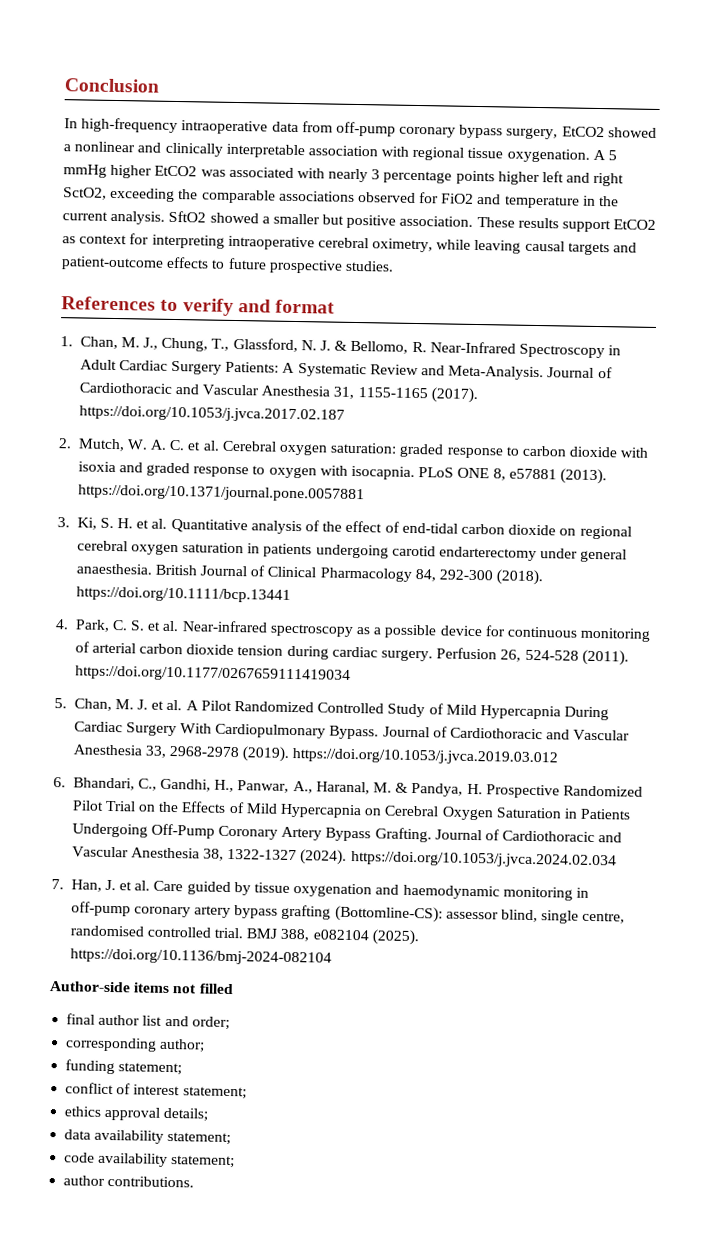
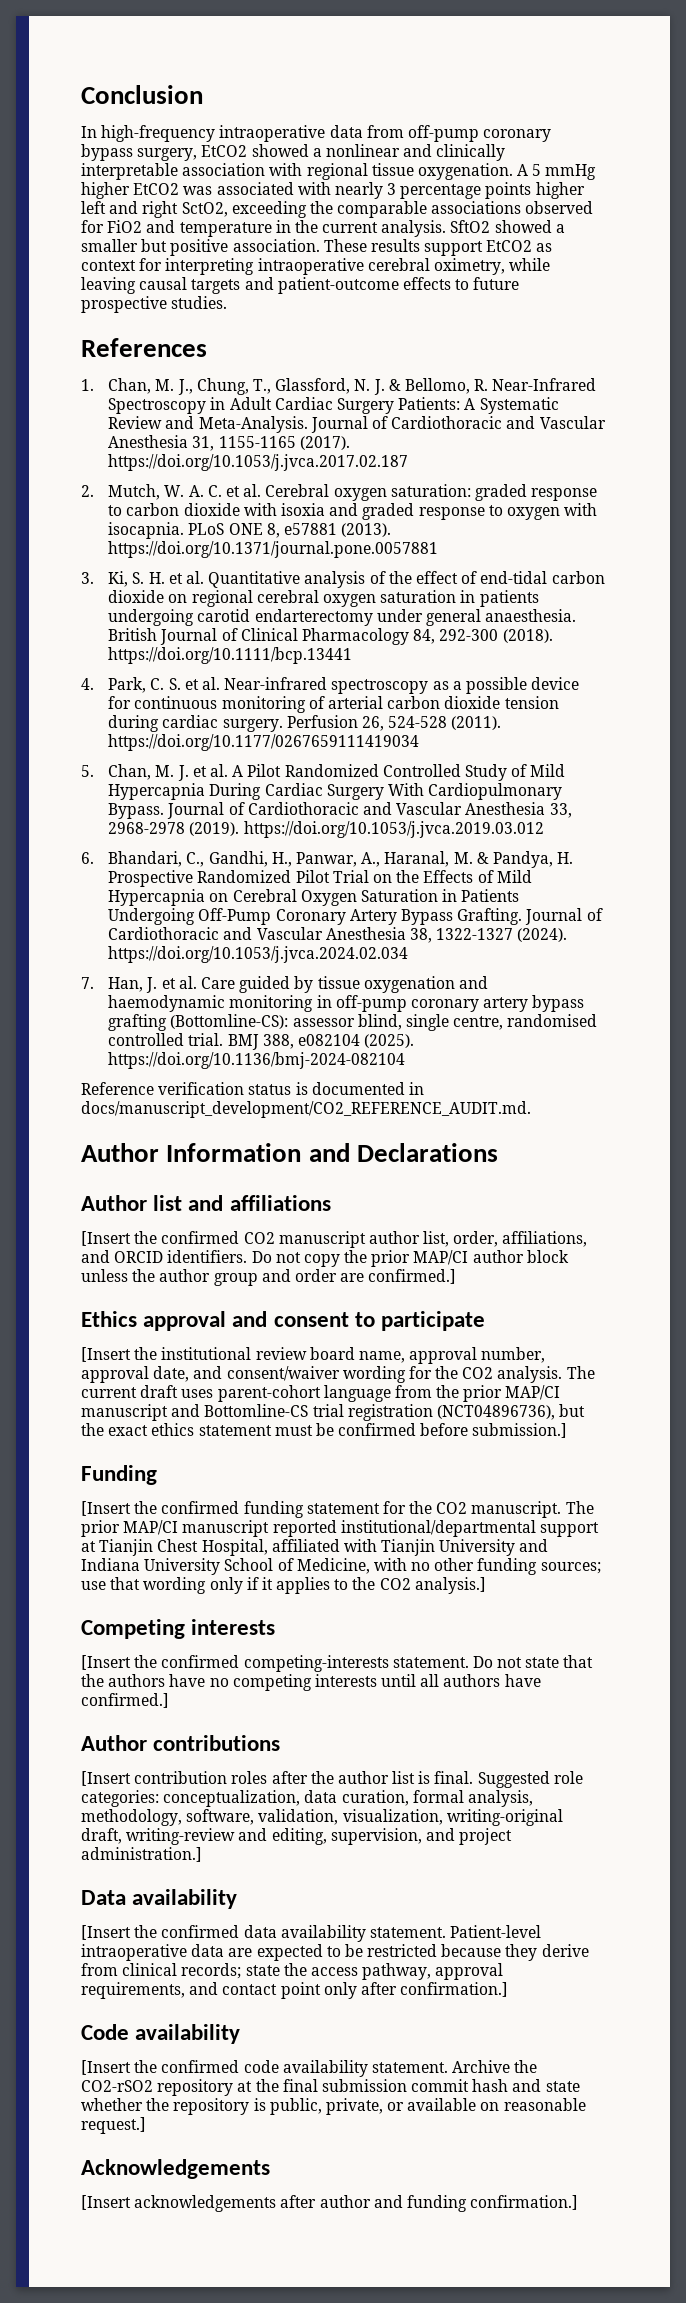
- References to verify and format
+ References
- Author-side items not filled
- final author list and order;
- corresponding author;
- funding statement;
- conflict of interest statement;
- ethics approval details;
- data availability statement;
- code availability statement;
- author contributions.
+ Reference verification status is documented in docs/manuscript_development/CO2_REFERENCE_AUDIT.md.
+ Author Information and Declarations
+ Author list and affiliations
+ [Insert the confirmed CO2 manuscript author list, order, affiliations, and ORCID identifiers. Do not copy the prior MAP/CI author block unless the author group and order are confirmed.]
+ Ethics approval and consent to participate
+ [Insert the institutional review board name, approval number, approval date, and consent/waiver wording for the CO2 analysis. The current draft uses parent-cohort language from the prior MAP/CI manuscript and Bottomline-CS trial registration (NCT04896736), but the exact ethics statement must be confirmed before submission.]
+ Funding
+ [Insert the confirmed funding statement for the CO2 manuscript. The prior MAP/CI manuscript reported institutional/departmental support at Tianjin Chest Hospital, affiliated with Tianjin University and Indiana University School of Medicine, with no other funding sources; use that wording only if it applies to the CO2 analysis.]
+ Competing interests
+ [Insert the confirmed competing-interests statement. Do not state that the authors have no competing interests until all authors have confirmed.]
+ Author contributions
+ [Insert contribution roles after the author list is final. Suggested role categories: conceptualization, data curation, formal analysis, methodology, software, validation, visualization, writing-original draft, writing-review and editing, supervision, and project administration.]
+ Data availability
+ [Insert the confirmed data availability statement. Patient-level intraoperative data are expected to be restricted because they derive from clinical records; state the access pathway, approval requirements, and contact point only after confirmation.]
+ Code availability
+ [Insert the confirmed code availability statement. Archive the CO2-rSO2 repository at the final submission commit hash and state whether the repository is public, private, or available on reasonable request.]
+ Acknowledgements
+ [Insert acknowledgements after author and funding confirmation.]

